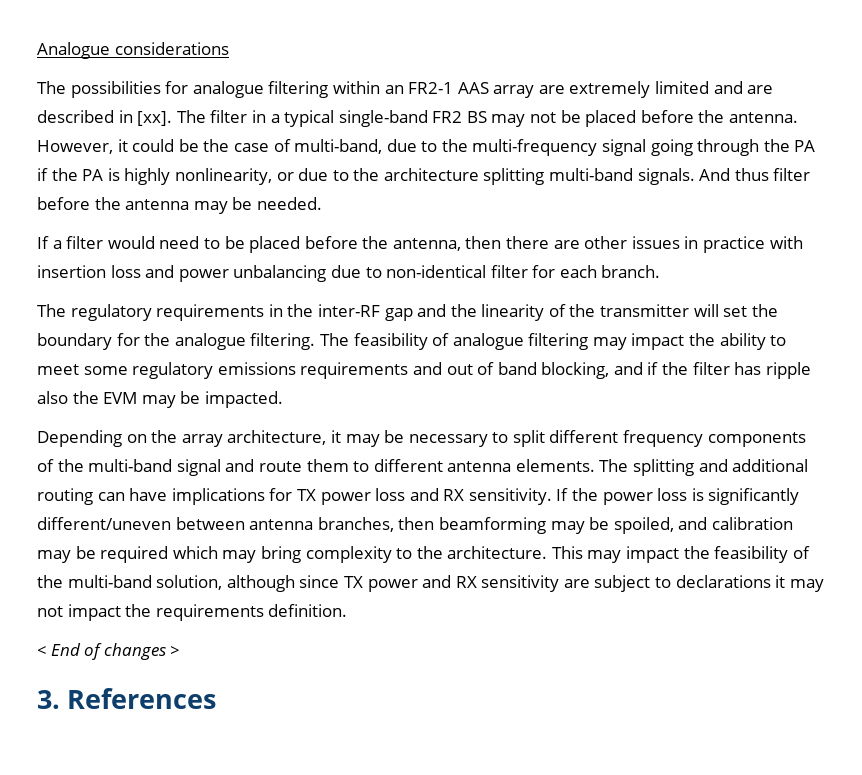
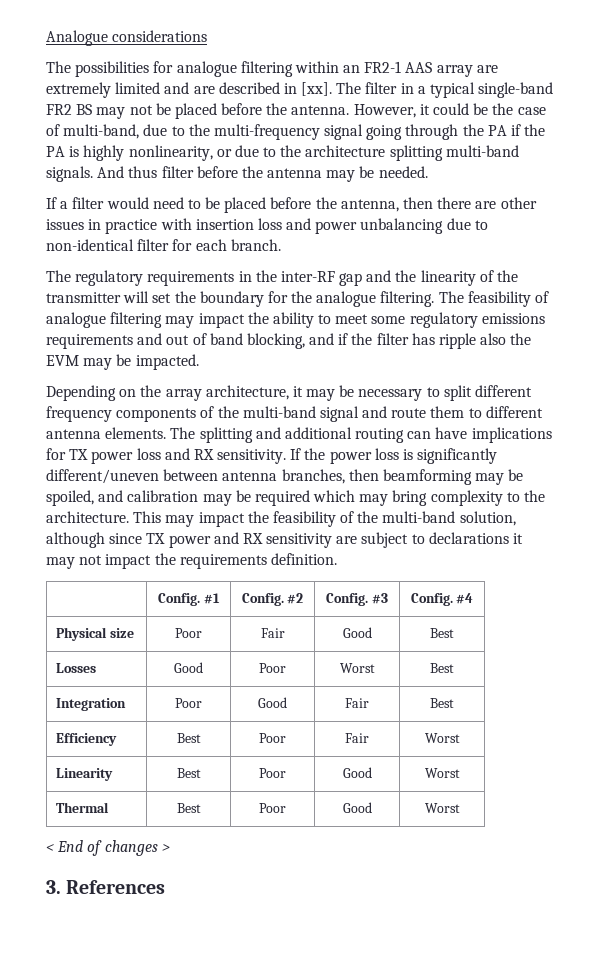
+ | Config. #1 | Config. #2 | Config. #3 | Config. #4
+ Physical size | Poor | Fair | Good | Best
+ Losses | Good | Poor | Worst | Best
+ Integration | Poor | Good | Fair | Best
+ Efficiency | Best | Poor | Fair | Worst
+ Linearity | Best | Poor | Good | Worst
+ Thermal | Best | Poor | Good | Worst

